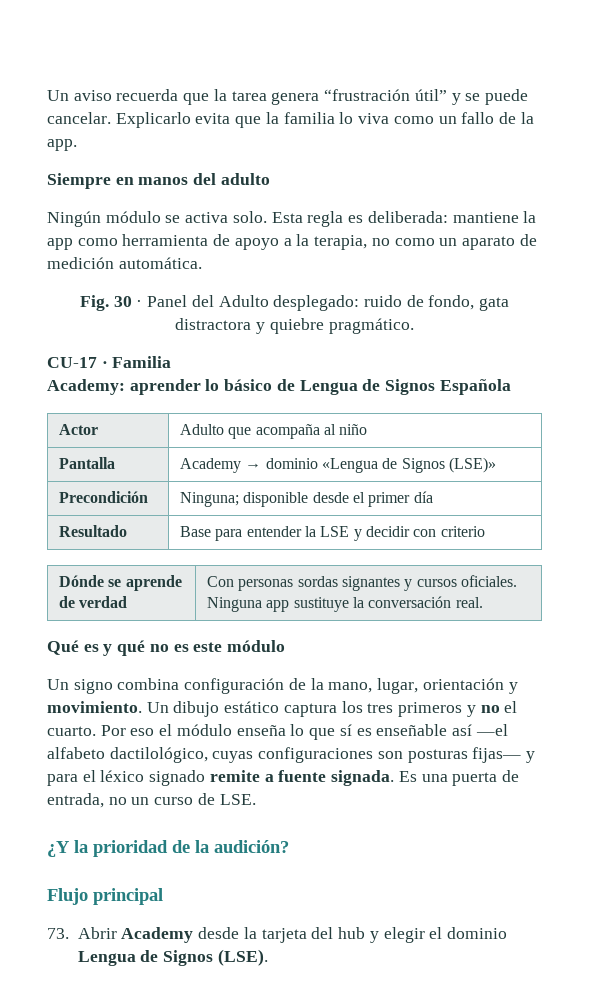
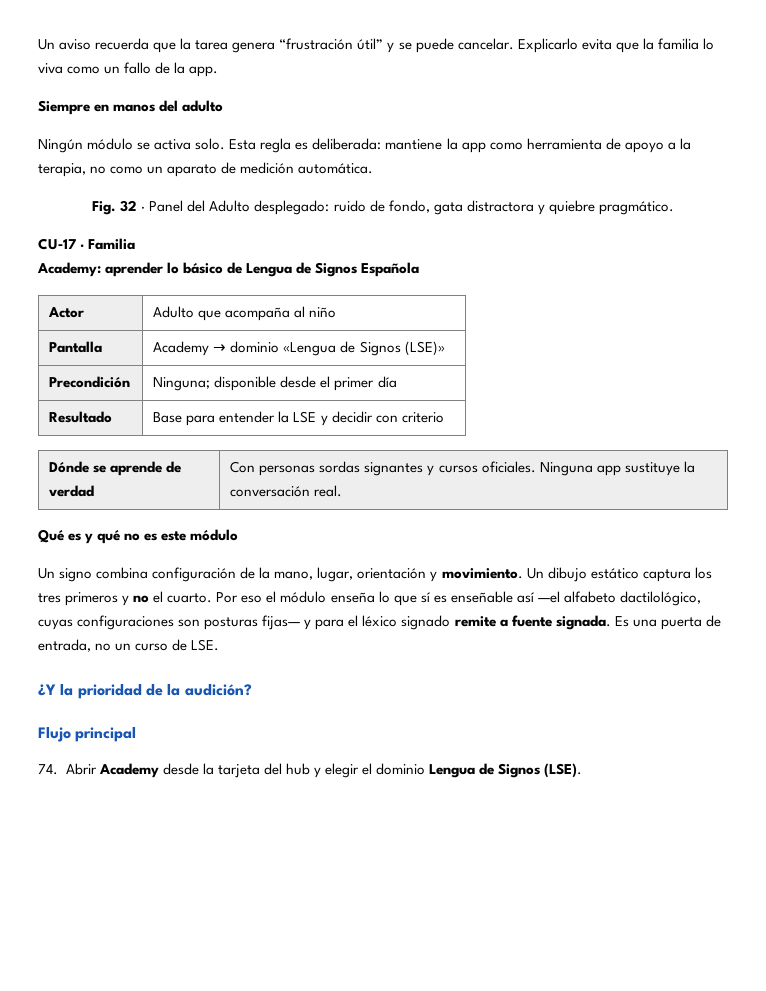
- Fig. 30 · Panel del Adulto desplegado: ruido de fondo, gata distractora y quiebre pragmático.
+ Fig. 32 · Panel del Adulto desplegado: ruido de fondo, gata distractora y quiebre pragmático.
- 73. Abrir Academy desde la tarjeta del hub y elegir el dominio Lengua de Signos (LSE).
+ 74. Abrir Academy desde la tarjeta del hub y elegir el dominio Lengua de Signos (LSE).

